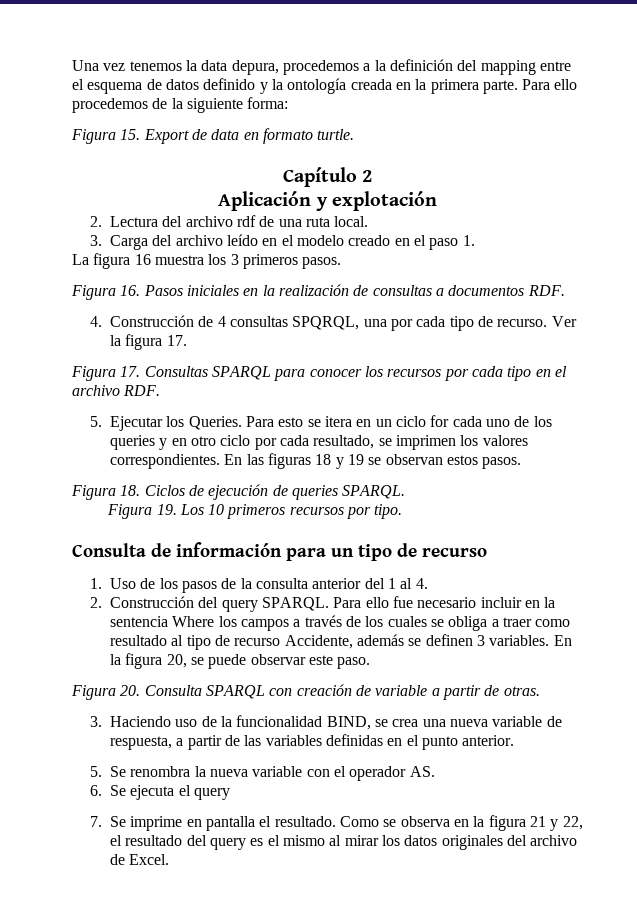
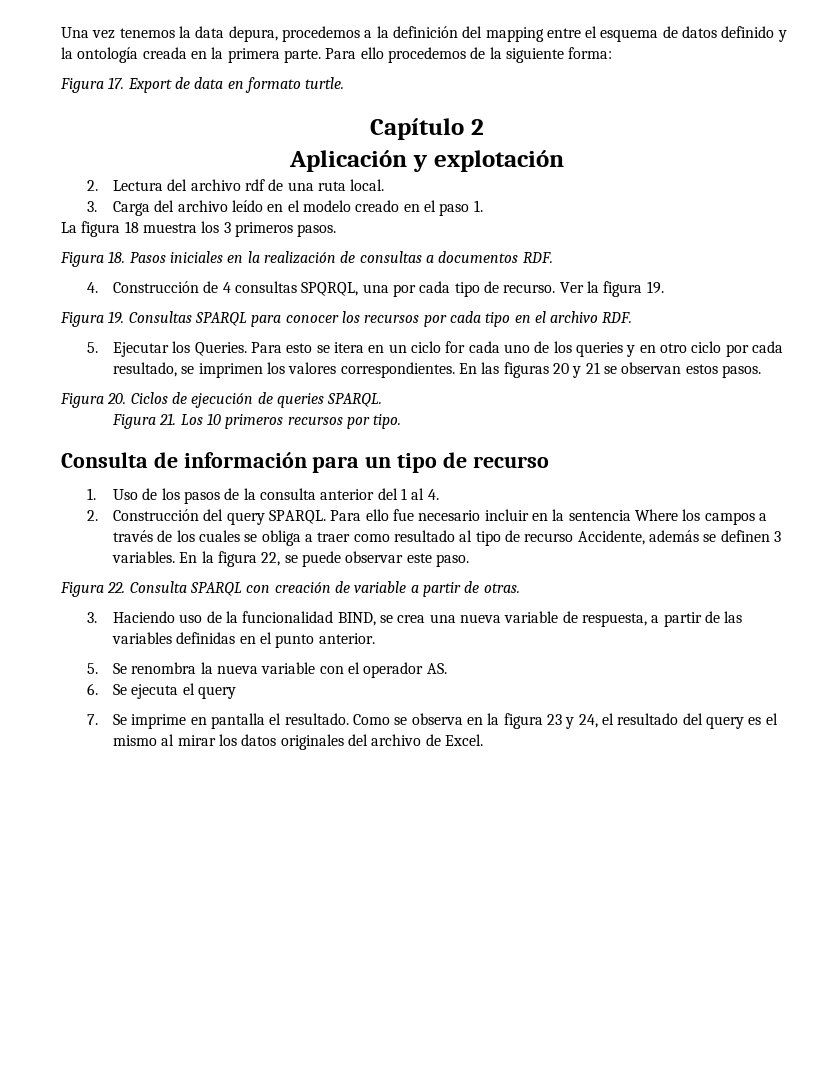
- Figura 15. Export de data en formato turtle.
+ Figura 17. Export de data en formato turtle.
- La figura 16 muestra los 3 primeros pasos.
+ La figura 18 muestra los 3 primeros pasos.
- Figura 16. Pasos iniciales en la realización de consultas a documentos RDF.
+ Figura 18. Pasos iniciales en la realización de consultas a documentos RDF.
- Ver la figura 17.
- Figura 17. Consultas SPARQL para conocer los recursos por cada tipo en el archivo RDF.
+ Ver la figura 19.
+ Figura 19. Consultas SPARQL para conocer los recursos por cada tipo en el archivo RDF.
- En las figuras 18 y 19 se observan estos pasos.
+ En las figuras 20 y 21 se observan estos pasos.
- Figura 18. Ciclos de ejecución de queries SPARQL.
+ Figura 20. Ciclos de ejecución de queries SPARQL.
- Figura 19. Los 10 primeros recursos por tipo.
+ Figura 21. Los 10 primeros recursos por tipo.
- En la figura 20, se puede observar este paso.
+ En la figura 22, se puede observar este paso.
- Figura 20. Consulta SPARQL con creación de variable a partir de otras.
+ Figura 22. Consulta SPARQL con creación de variable a partir de otras.
- Como se observa en la figura 21 y 22, el resultado del query es el mismo al mirar los datos originales del archivo de Excel.
+ Como se observa en la figura 23 y 24, el resultado del query es el mismo al mirar los datos originales del archivo de Excel.

